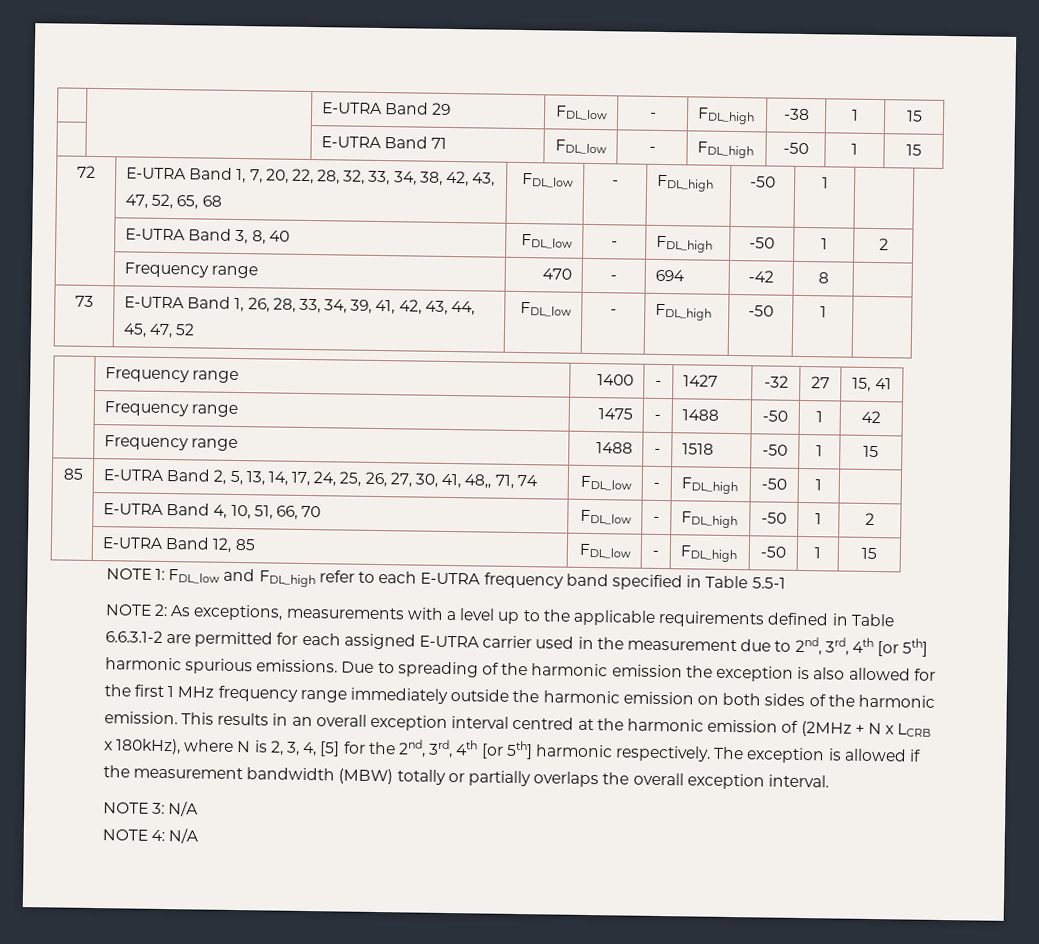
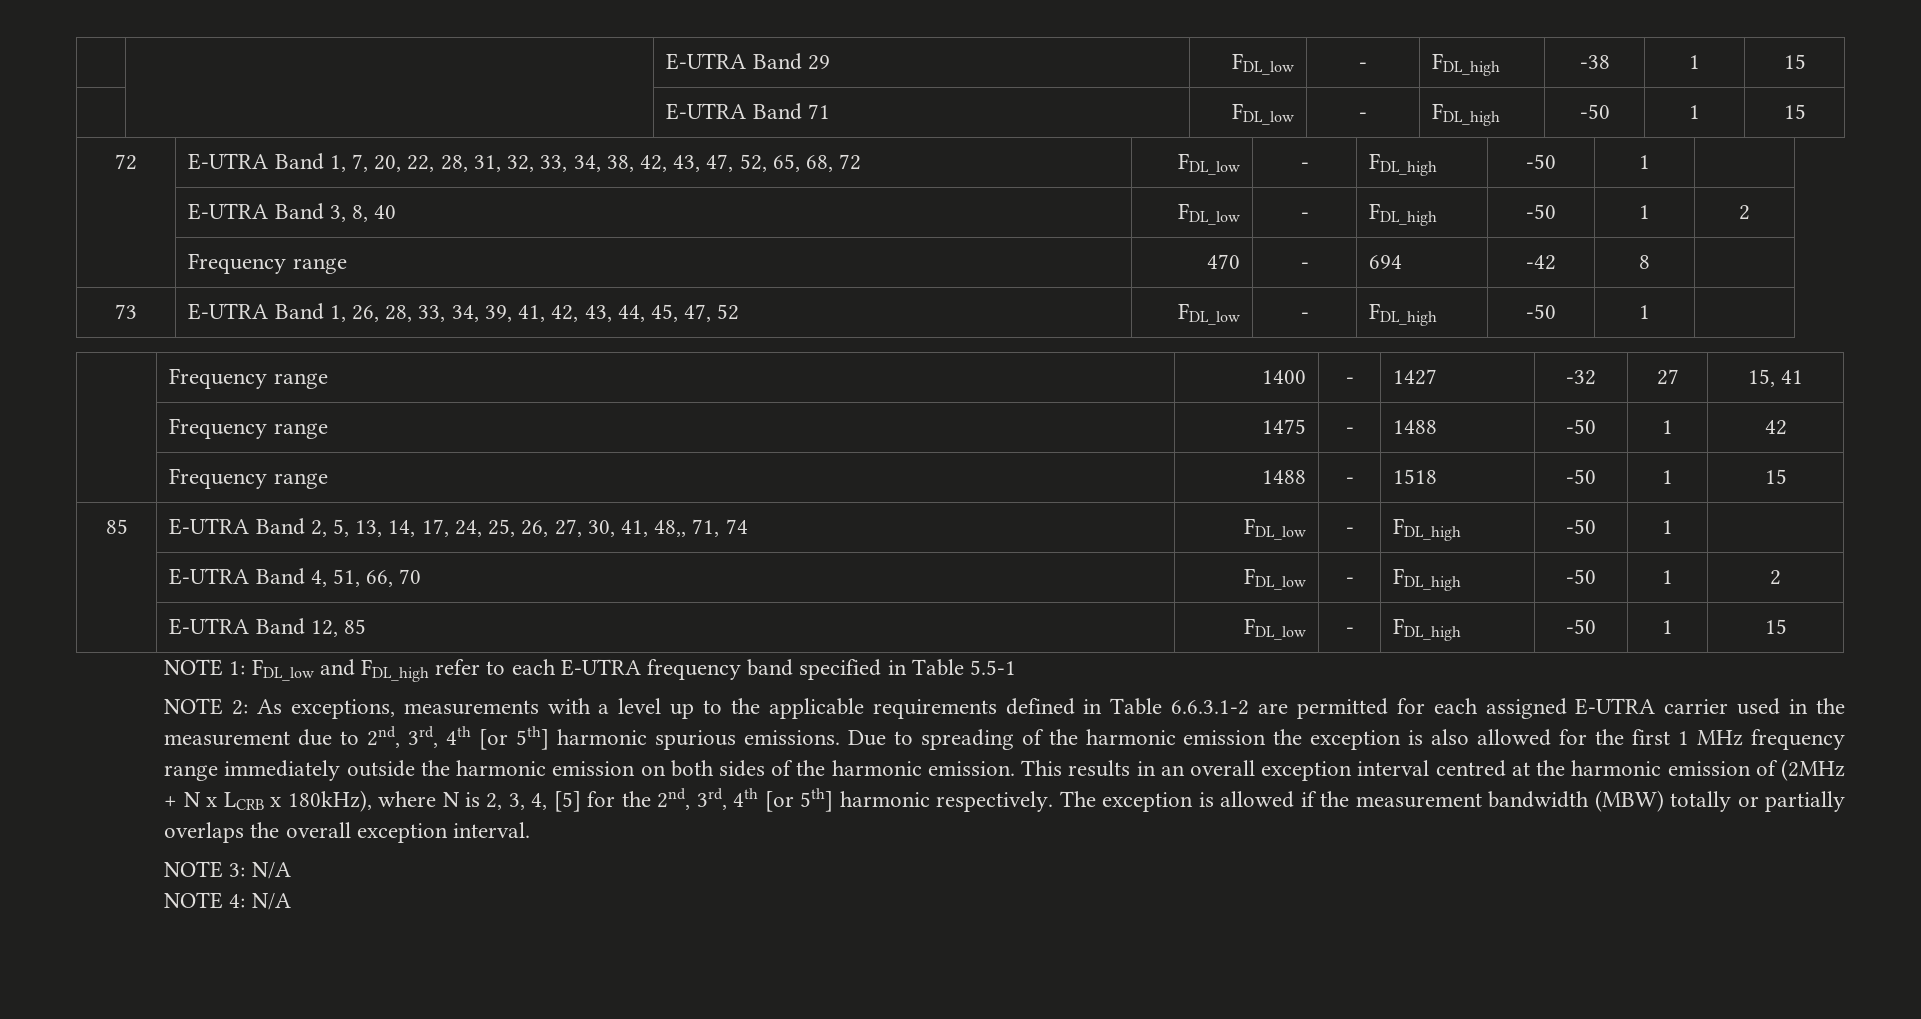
- 72 | E-UTRA Band 1, 7, 20, 22, 28, 32, 33, 34, 38, 42, 43, 47, 52, 65, 68 | FDL_low | - | FDL_high | -50 | 1 |
+ 72 | E-UTRA Band 1, 7, 20, 22, 28, 31, 32, 33, 34, 38, 42, 43, 47, 52, 65, 68, 72 | FDL_low | - | FDL_high | -50 | 1 |
- | E-UTRA Band 4, 10, 51, 66, 70 | FDL_low | - | FDL_high | -50 | 1 | 2
+ | E-UTRA Band 4, 51, 66, 70 | FDL_low | - | FDL_high | -50 | 1 | 2

